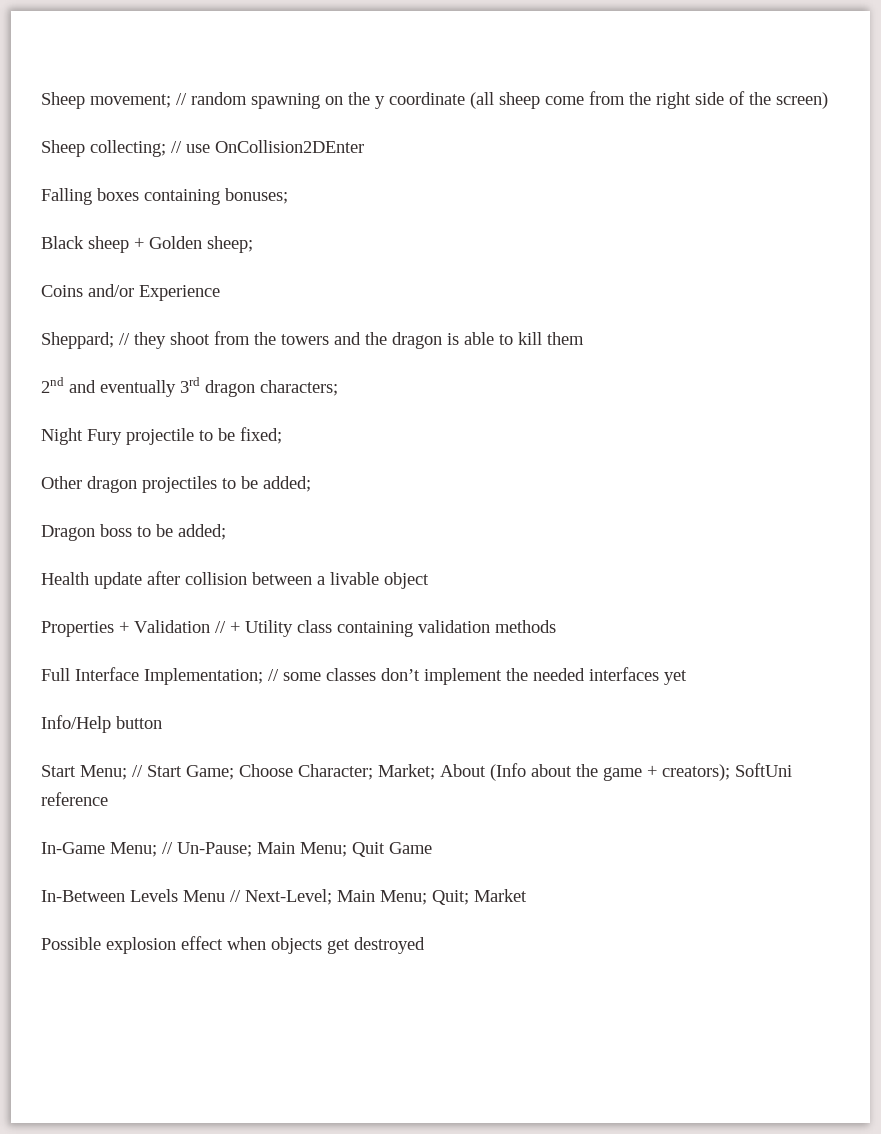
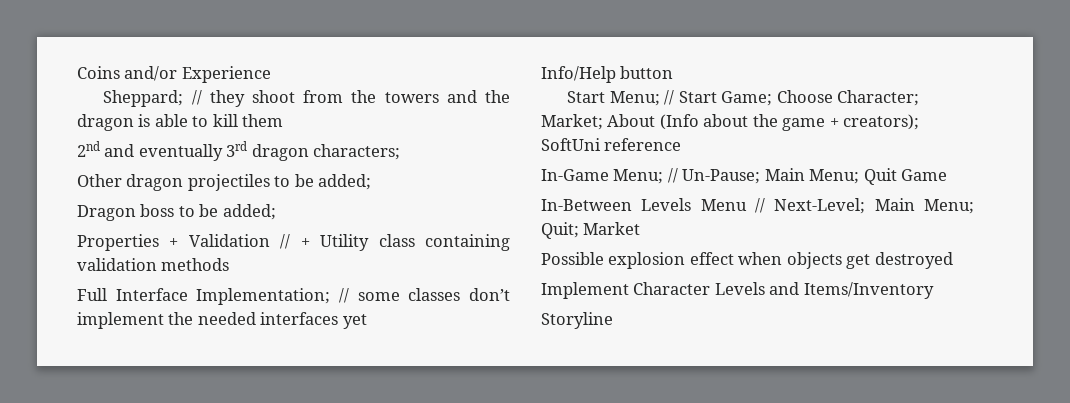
- Sheep movement; // random spawning on the y coordinate (all sheep come from the right side of the screen)
- Sheep collecting; // use OnCollision2DEnter
- Falling boxes containing bonuses;
- Black sheep + Golden sheep;
- Night Fury projectile to be fixed;
- Health update after collision between a livable object
+ Implement Character Levels and Items/Inventory
+ Storyline

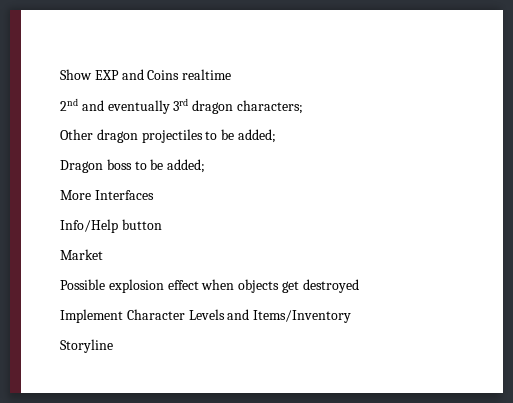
- Coins and/or Experience
- Sheppard; // they shoot from the towers and the dragon is able to kill them
+ Show EXP and Coins realtime
- Properties + Validation // + Utility class containing validation methods
- Full Interface Implementation; // some classes don’t implement the needed interfaces yet
+ More Interfaces
  Info/Help button
- Start Menu; // Start Game; Choose Character; Market; About (Info about the game + creators); SoftUni reference
- In-Game Menu; // Un-Pause; Main Menu; Quit Game
- In-Between Levels Menu // Next-Level; Main Menu; Quit; Market
+ Market

